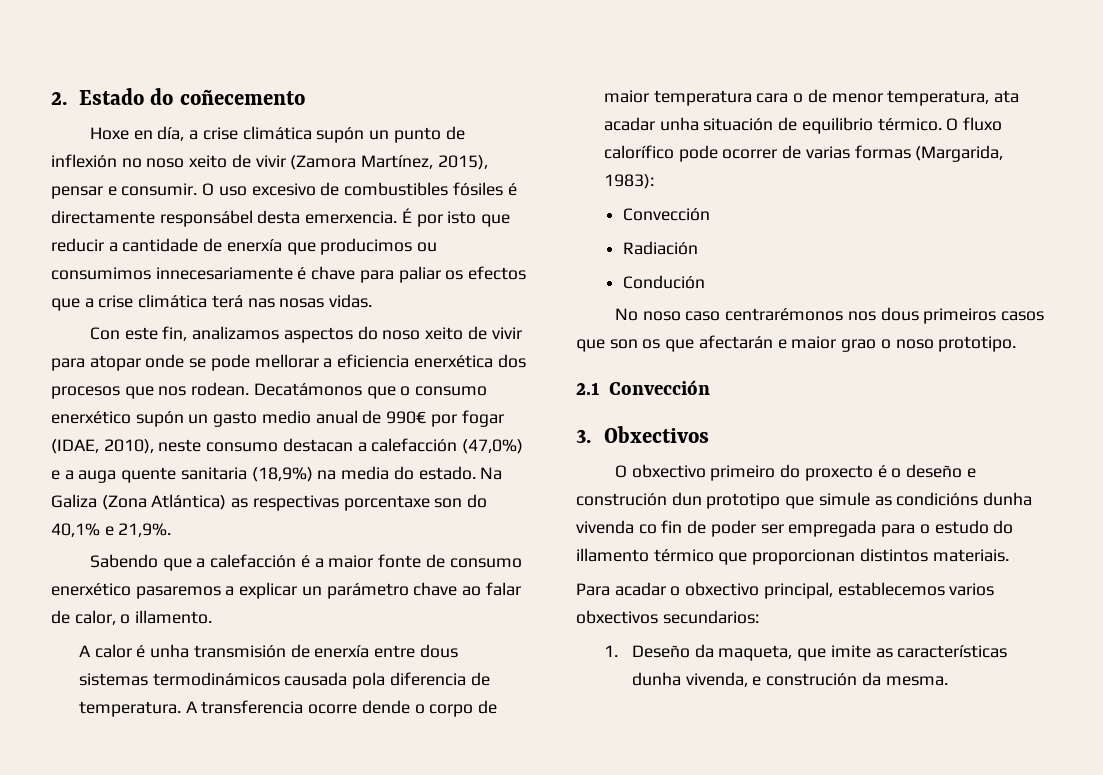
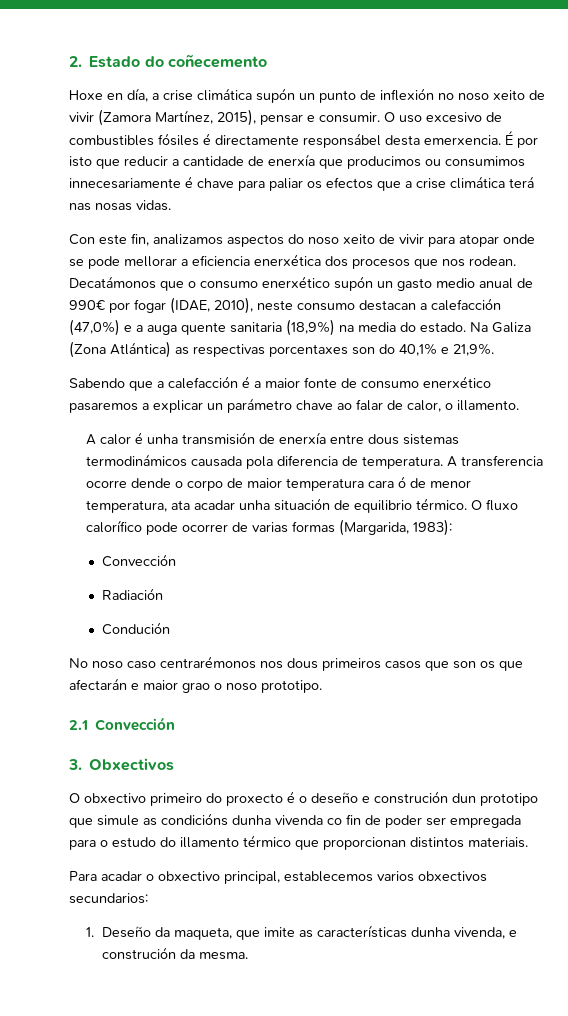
- Na Galiza (Zona Atlántica) as respectivas porcentaxe son do 40,1% e 21,9%.
+ Na Galiza (Zona Atlántica) as respectivas porcentaxes son do 40,1% e 21,9%.
- A transferencia ocorre dende o corpo de maior temperatura cara o de menor temperatura, ata acadar unha situación de equilibrio térmico.
+ A transferencia ocorre dende o corpo de maior temperatura cara ó de menor temperatura, ata acadar unha situación de equilibrio térmico.

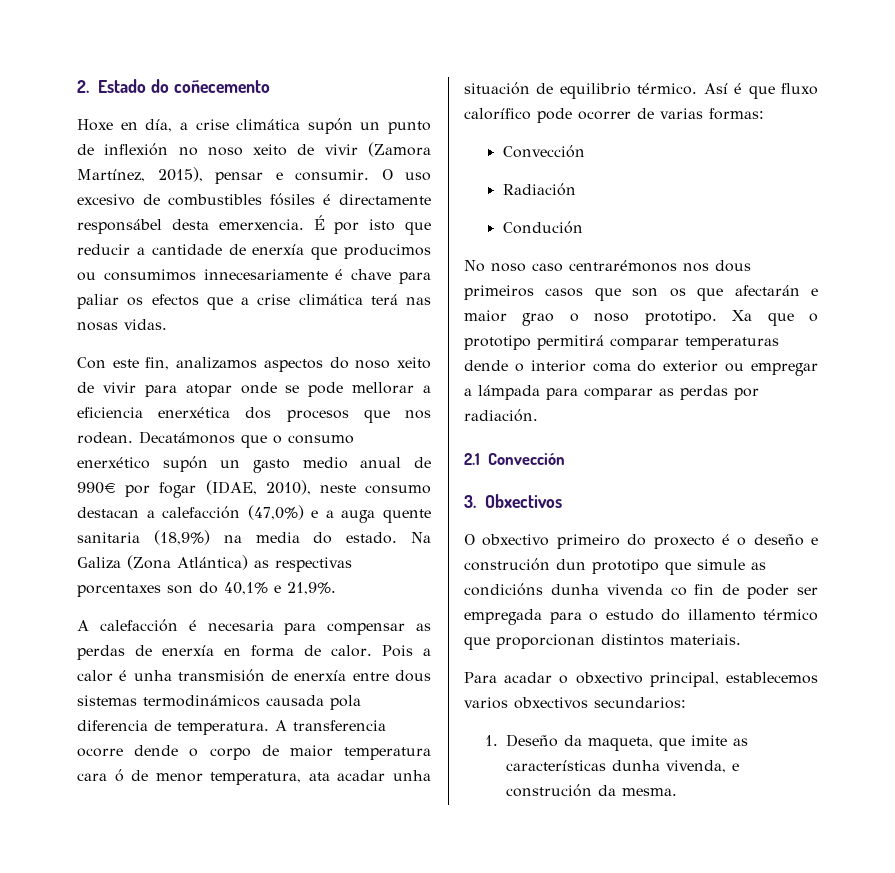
- Sabendo que a calefacción é a maior fonte de consumo enerxético pasaremos a explicar un parámetro chave ao falar de calor, o illamento.
- A calor é unha transmisión de enerxía entre dous sistemas termodinámicos causada pola diferencia de temperatura.
+ A calefacción é necesaria para compensar as perdas de enerxía en forma de calor. Pois a calor é unha transmisión de enerxía entre dous sistemas termodinámicos causada pola diferencia de temperatura.
- O fluxo calorífico pode ocorrer de varias formas (Margarida, 1983):
+ Así é que fluxo calorífico pode ocorrer de varias formas:
+ Xa que o prototipo permitirá comparar temperaturas dende o interior coma do exterior ou empregar a lámpada para comparar as perdas por radiación.

